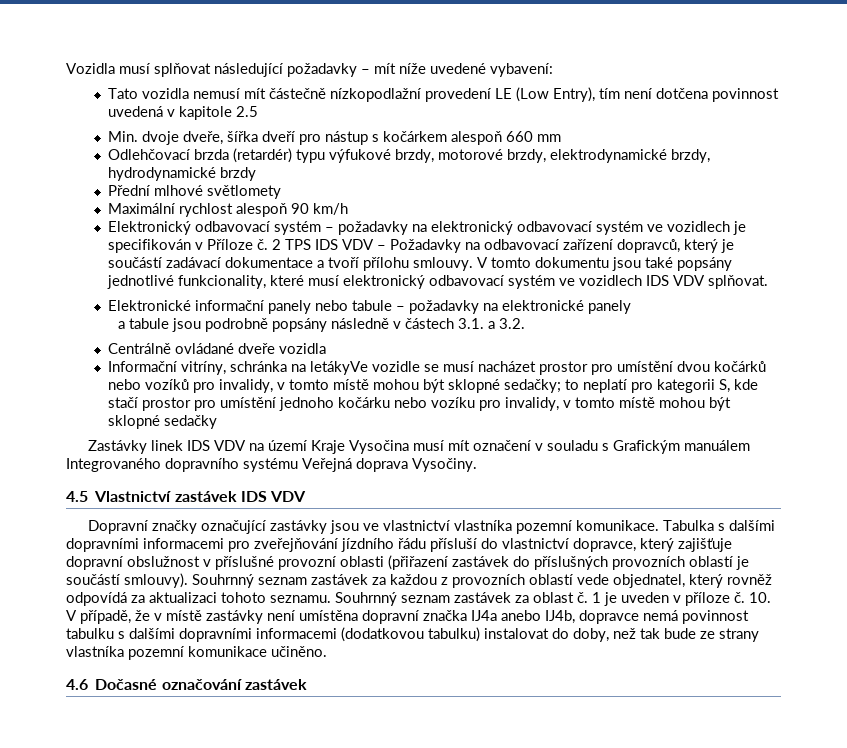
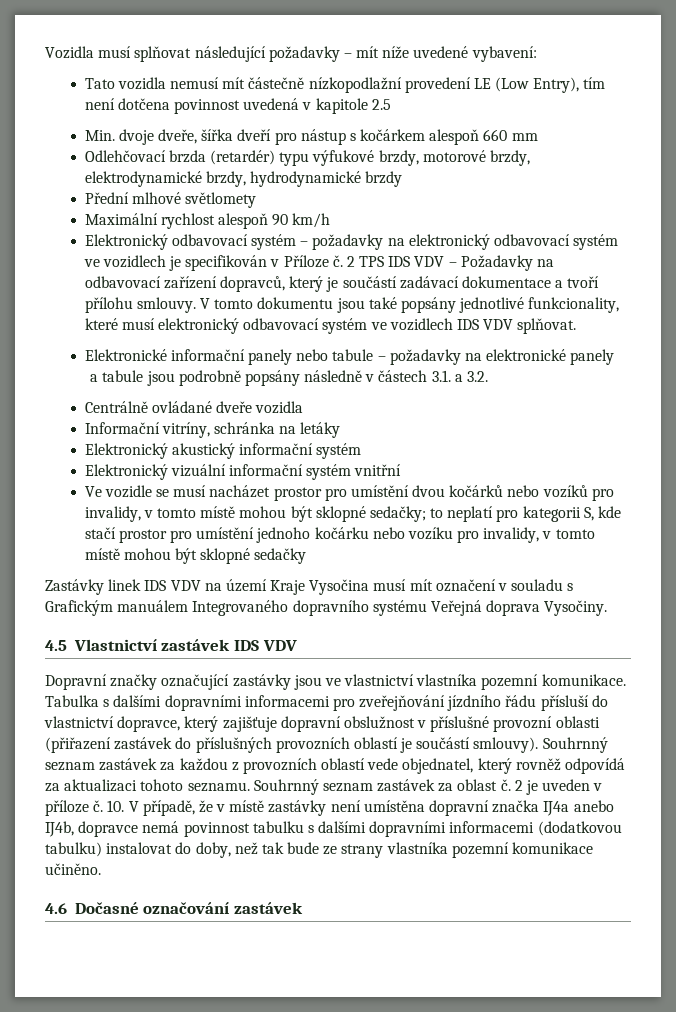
- Informační vitríny, schránka na letákyVe vozidle se musí nacházet prostor pro umístění dvou kočárků nebo vozíků pro invalidy, v tomto místě mohou být sklopné sedačky; to neplatí pro kategorii S, kde stačí prostor pro umístění jednoho kočárku nebo vozíku pro invalidy, v tomto místě mohou být sklopné sedačky
+ Informační vitríny, schránka na letáky
+ Elektronický akustický informační systém
+ Elektronický vizuální informační systém vnitřní
+ Ve vozidle se musí nacházet prostor pro umístění dvou kočárků nebo vozíků pro invalidy, v tomto místě mohou být sklopné sedačky; to neplatí pro kategorii S, kde stačí prostor pro umístění jednoho kočárku nebo vozíku pro invalidy, v tomto místě mohou být sklopné sedačky
- 1 je uveden v příloze č.
+ 2 je uveden v příloze č.

